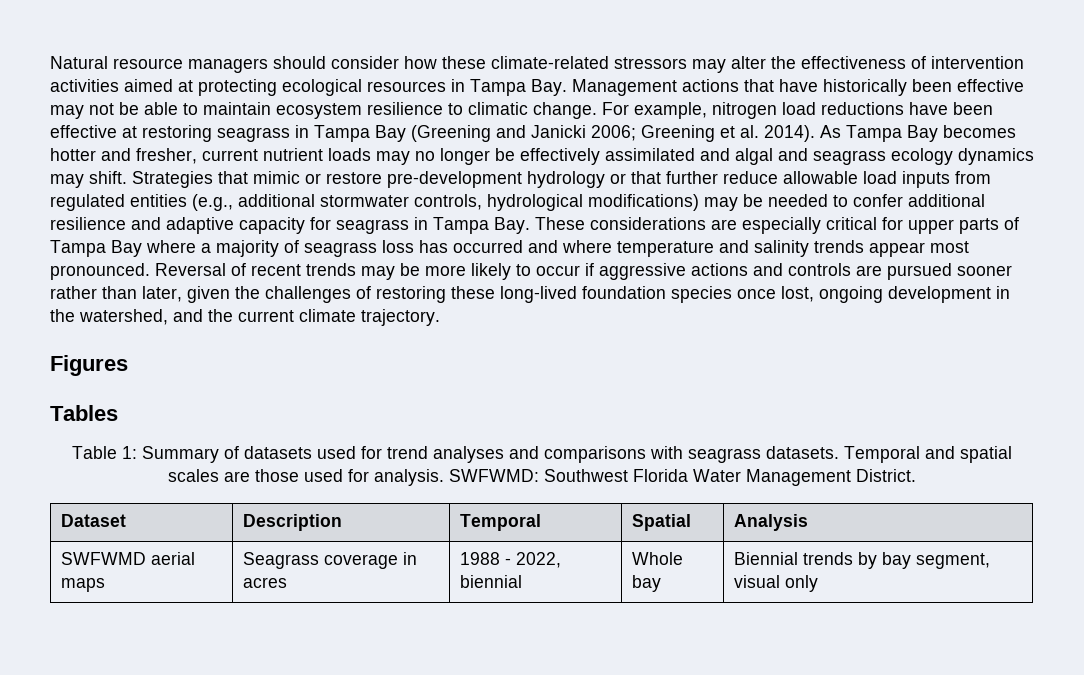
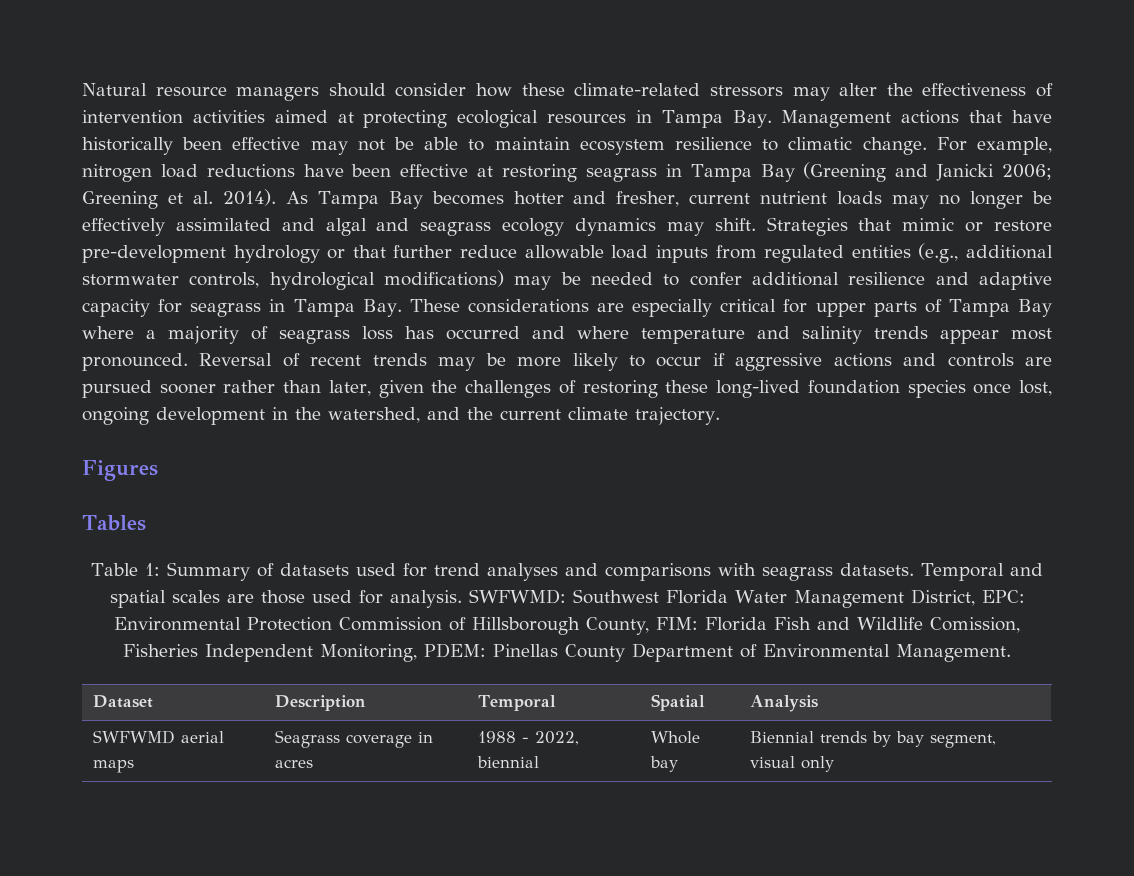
- SWFWMD: Southwest Florida Water Management District.
+ SWFWMD: Southwest Florida Water Management District, EPC: Environmental Protection Commission of Hillsborough County, FIM: Florida Fish and Wildlife Comission, Fisheries Independent Monitoring, PDEM: Pinellas County Department of Environmental Management.

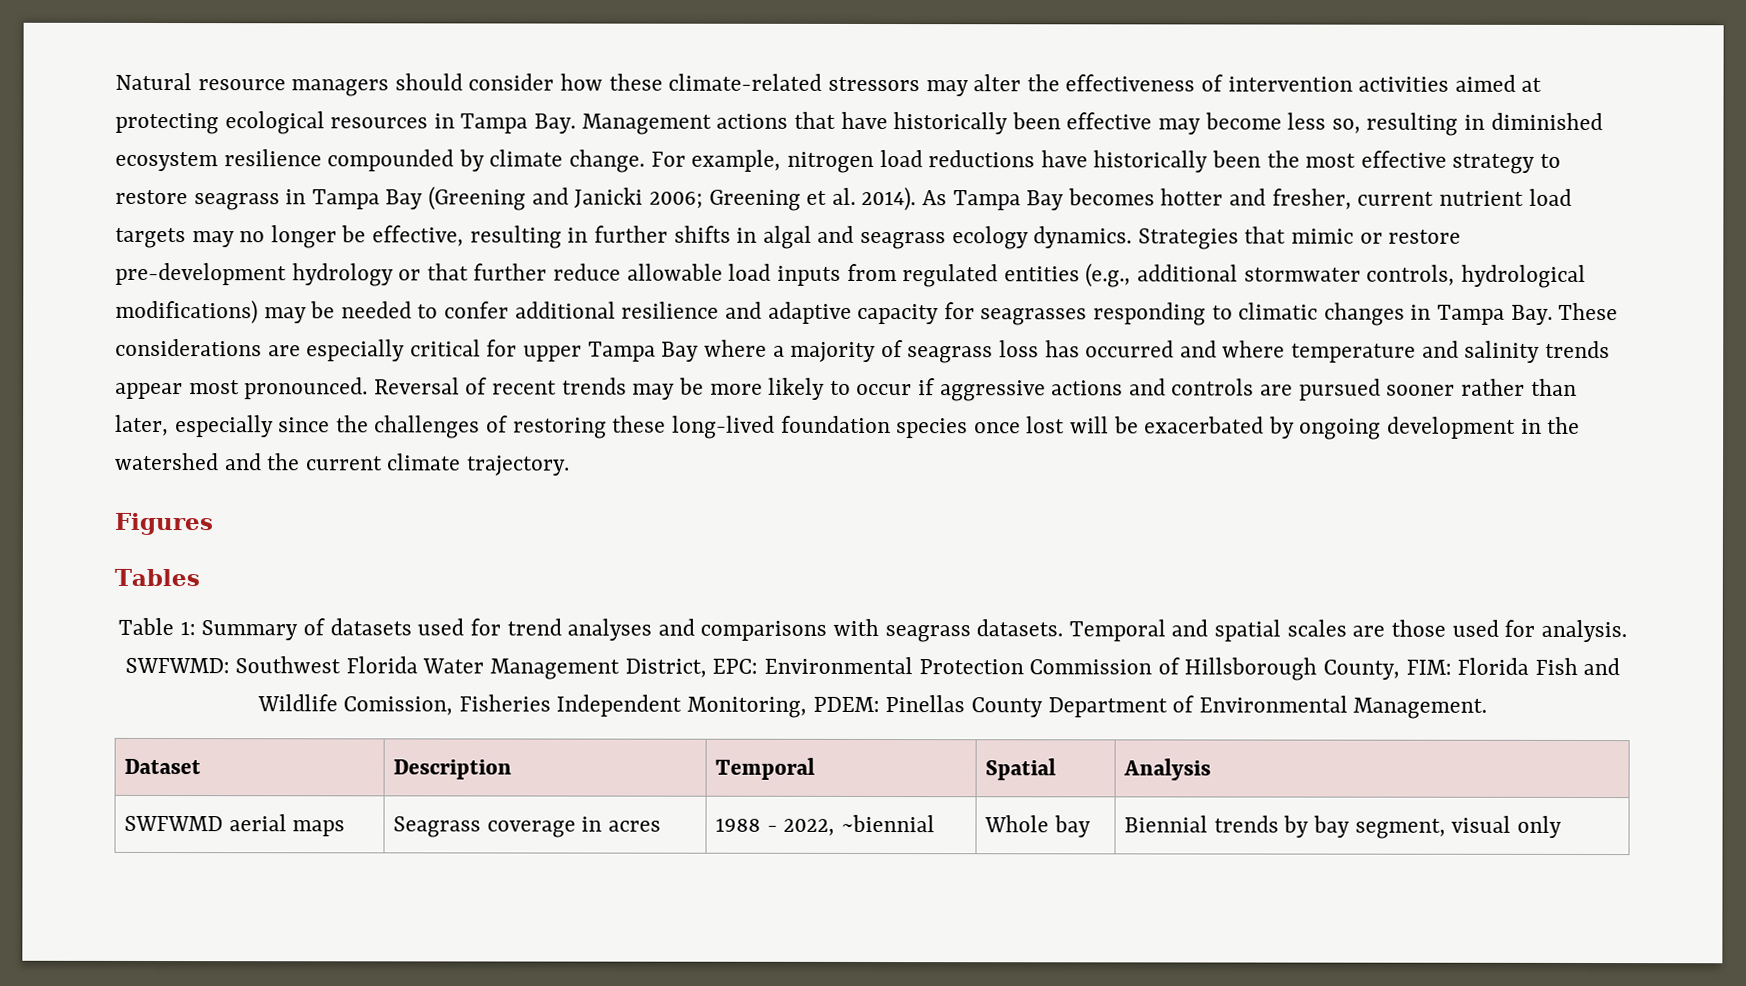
- Natural resource managers should consider how these climate-related stressors may alter the effectiveness of intervention activities aimed at protecting ecological resources in Tampa Bay. Management actions that have historically been effective may not be able to maintain ecosystem resilience to climatic change.
+ Natural resource managers should consider how these climate-related stressors may alter the effectiveness of intervention activities aimed at protecting ecological resources in Tampa Bay. Management actions that have historically been effective may become less so, resulting in diminished ecosystem resilience compounded by climate change.
- For example, nitrogen load reductions have been effective at restoring seagrass in Tampa Bay (Greening and Janicki 2006; Greening et al. 2014).
+ For example, nitrogen load reductions have historically been the most effective strategy to restore seagrass in Tampa Bay (Greening and Janicki 2006; Greening et al. 2014).
- As Tampa Bay becomes hotter and fresher, current nutrient loads may no longer be effectively assimilated and algal and seagrass ecology dynamics may shift.
+ As Tampa Bay becomes hotter and fresher, current nutrient load targets may no longer be effective, resulting in further shifts in algal and seagrass ecology dynamics.
- Strategies that mimic or restore pre-development hydrology or that further reduce allowable load inputs from regulated entities (e.g., additional stormwater controls, hydrological modifications) may be needed to confer additional resilience and adaptive capacity for seagrass in Tampa Bay. These considerations are especially critical for upper parts of Tampa Bay where a majority of seagrass loss has occurred and where temperature and salinity trends appear most pronounced.
+ Strategies that mimic or restore pre-development hydrology or that further reduce allowable load inputs from regulated entities (e.g., additional stormwater controls, hydrological modifications) may be needed to confer additional resilience and adaptive capacity for seagrasses responding to climatic changes in Tampa Bay. These considerations are especially critical for upper Tampa Bay where a majority of seagrass loss has occurred and where temperature and salinity trends appear most pronounced.
- Reversal of recent trends may be more likely to occur if aggressive actions and controls are pursued sooner rather than later, given the challenges of restoring these long-lived foundation species once lost, ongoing development in the watershed, and the current climate trajectory.
+ Reversal of recent trends may be more likely to occur if aggressive actions and controls are pursued sooner rather than later, especially since the challenges of restoring these long-lived foundation species once lost will be exacerbated by ongoing development in the watershed and the current climate trajectory.
- SWFWMD aerial maps | Seagrass coverage in acres | 1988 - 2022, biennial | Whole bay | Biennial trends by bay segment, visual only
+ SWFWMD aerial maps | Seagrass coverage in acres | 1988 - 2022, ~biennial | Whole bay | Biennial trends by bay segment, visual only

